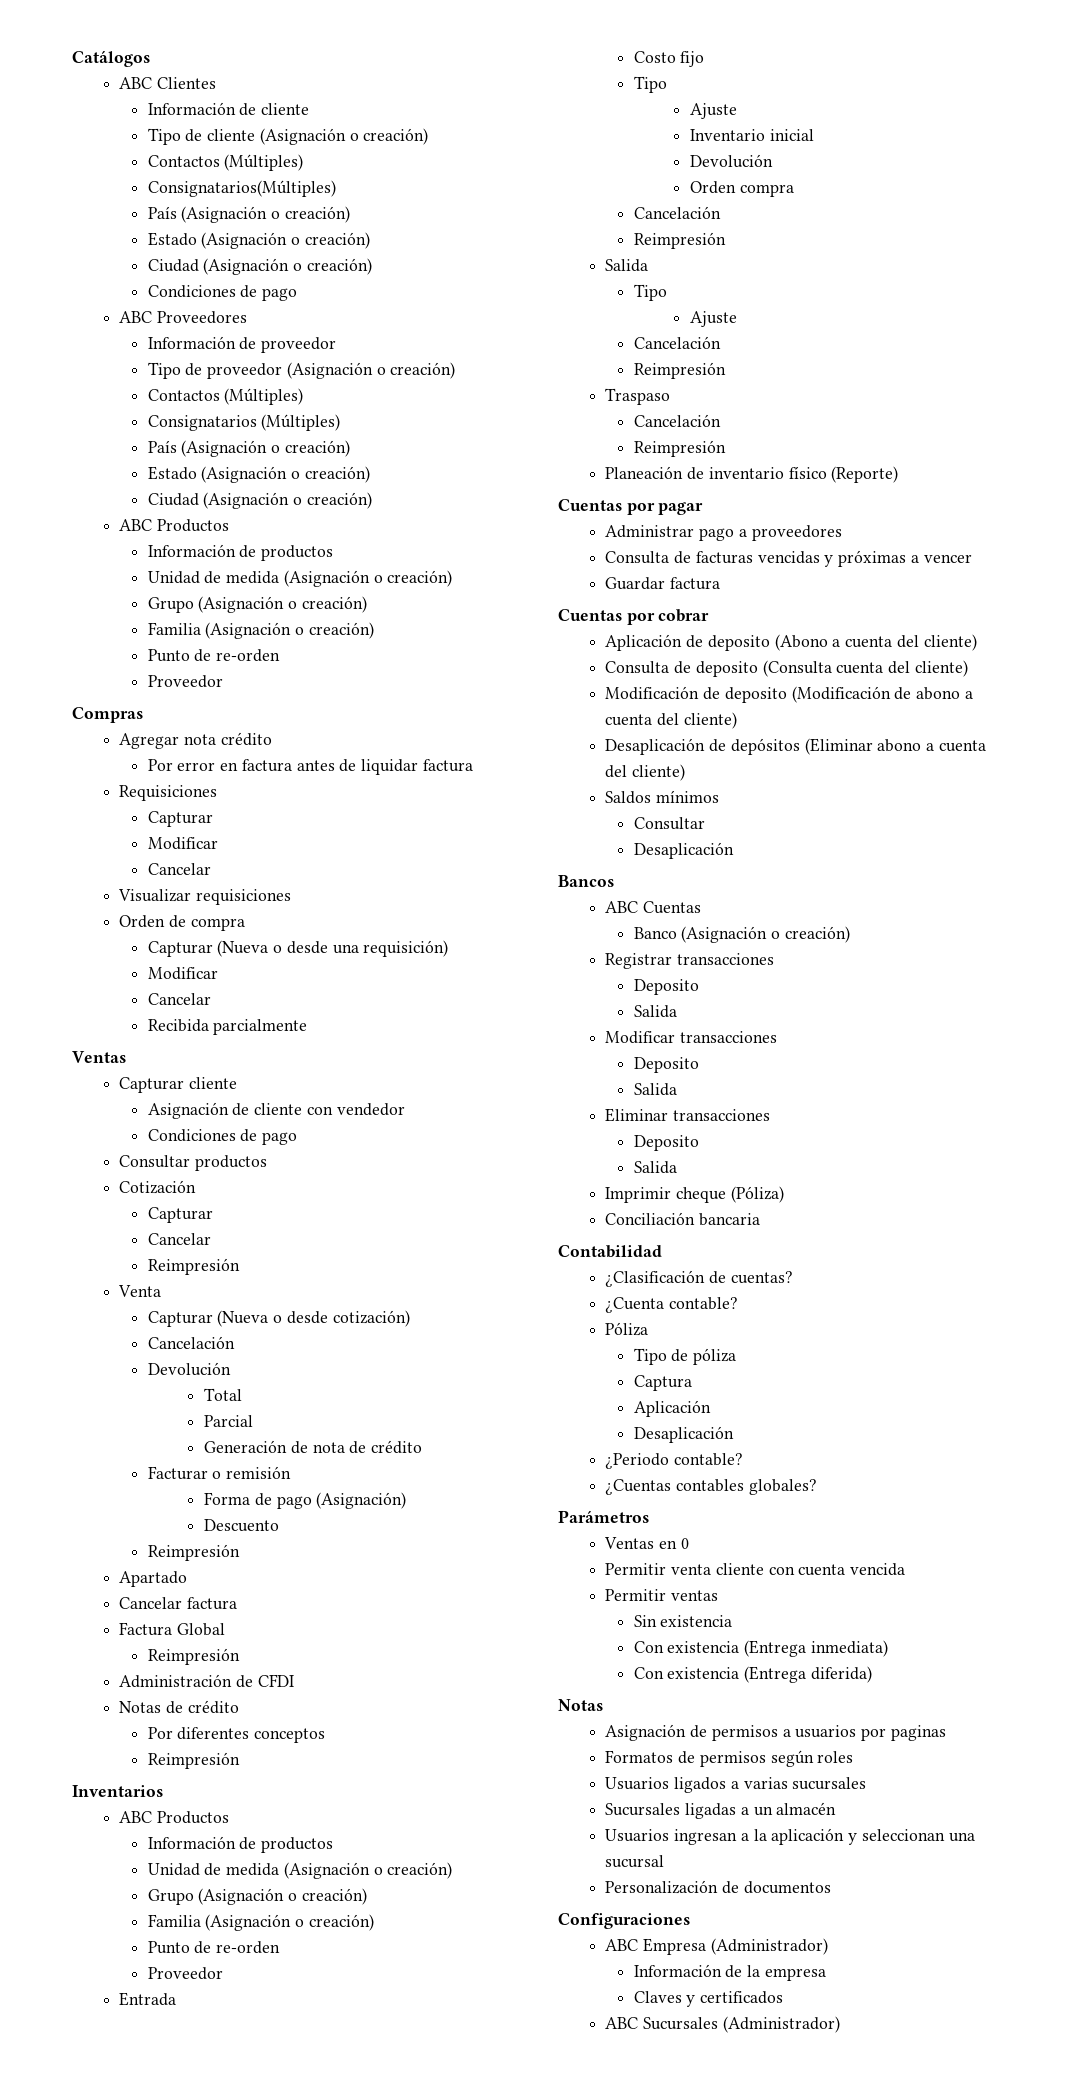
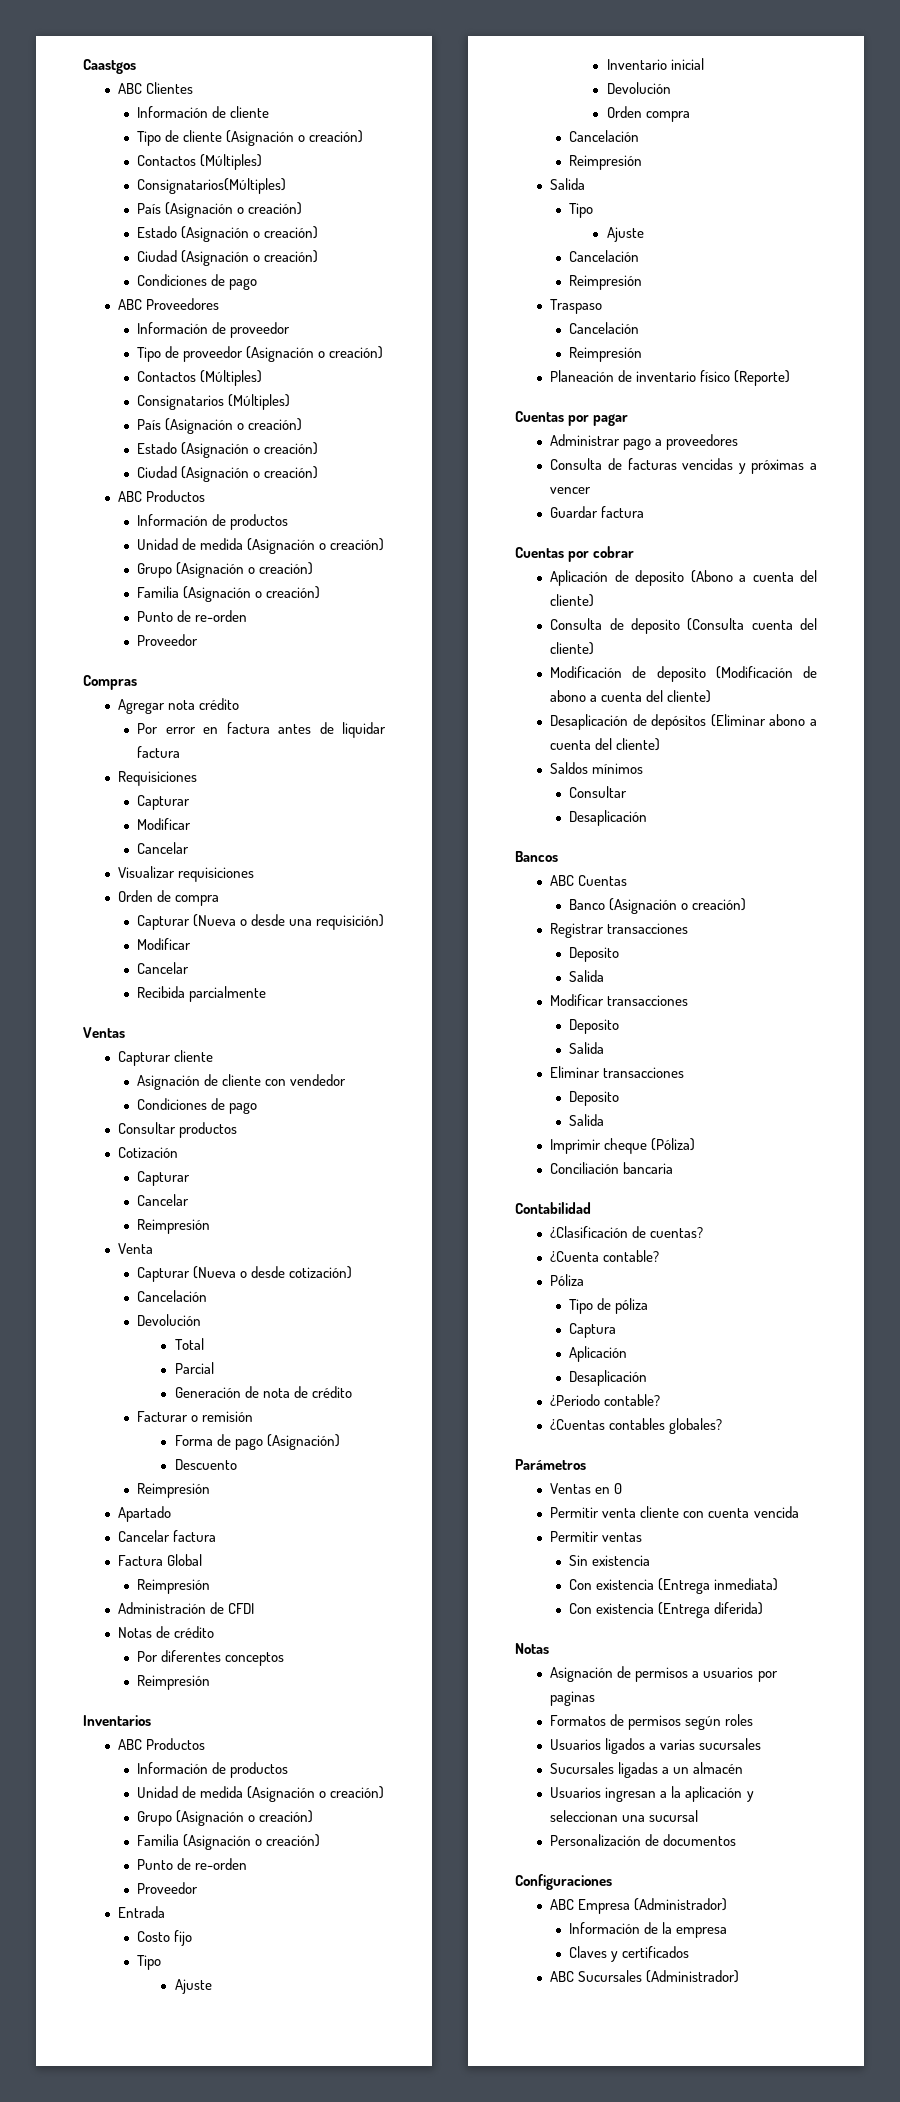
- Catálogos
+ Caastgos

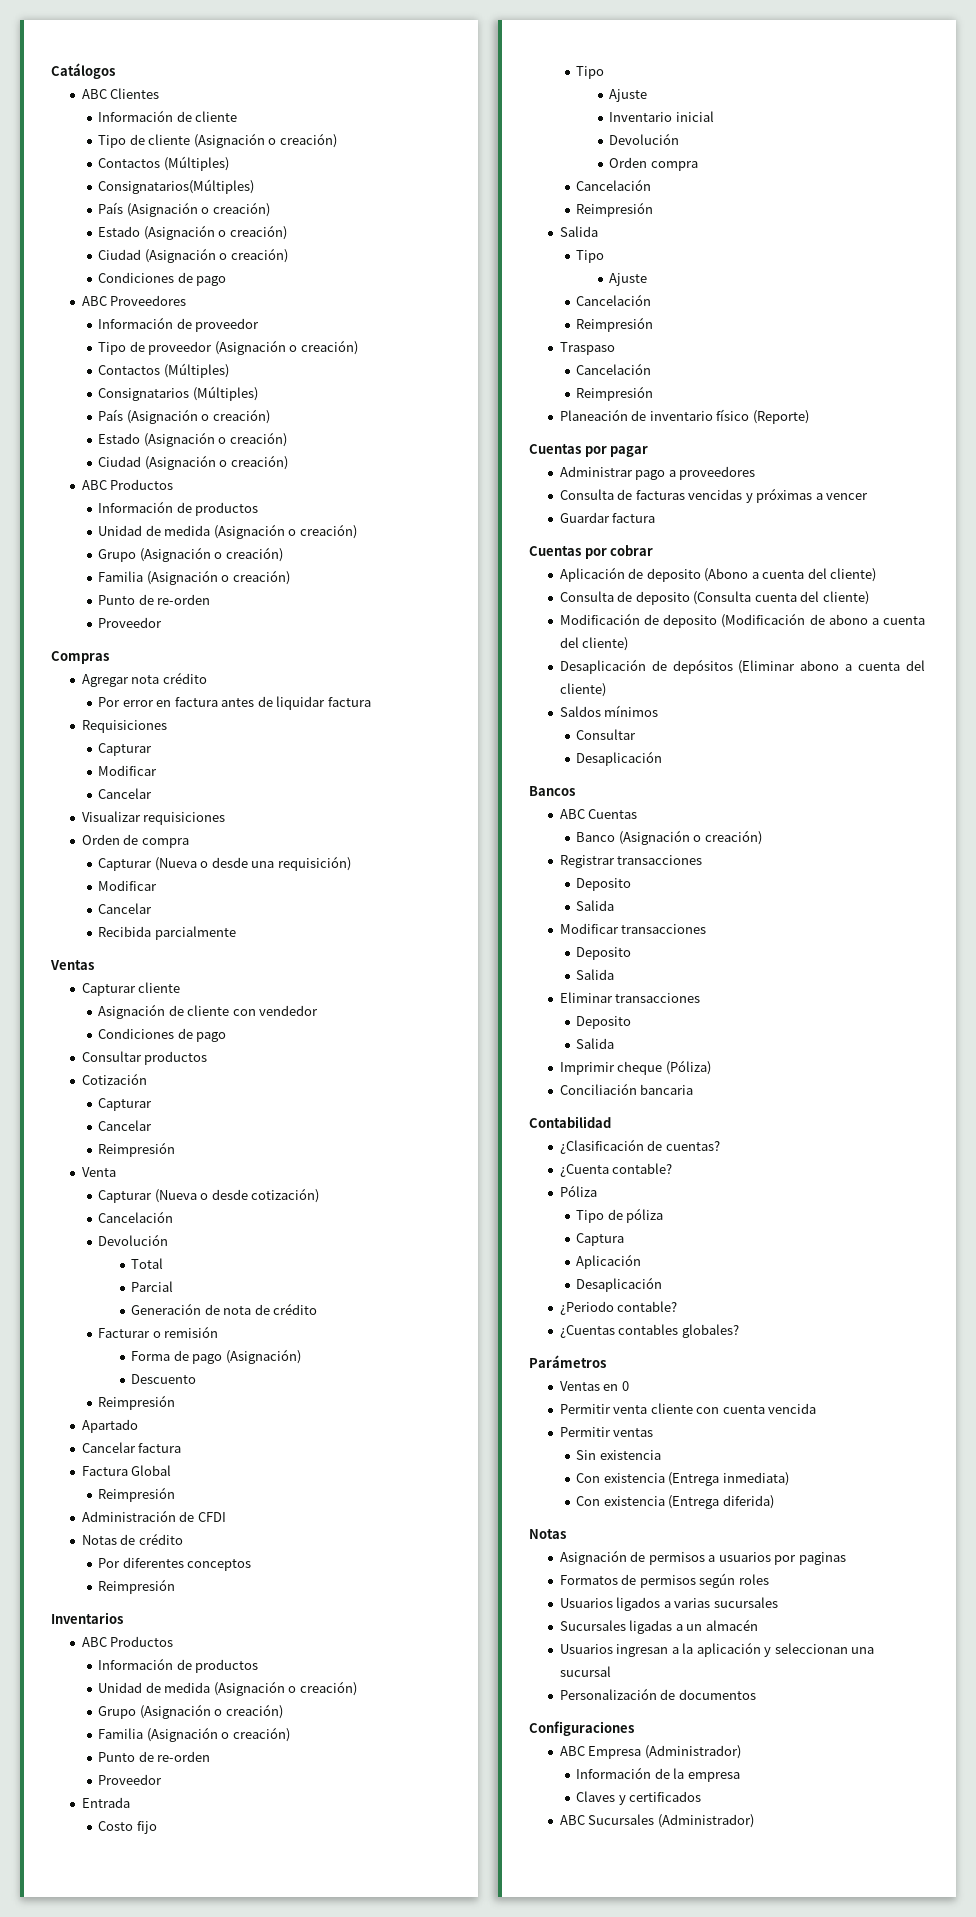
- Caastgos
+ Catálogos

